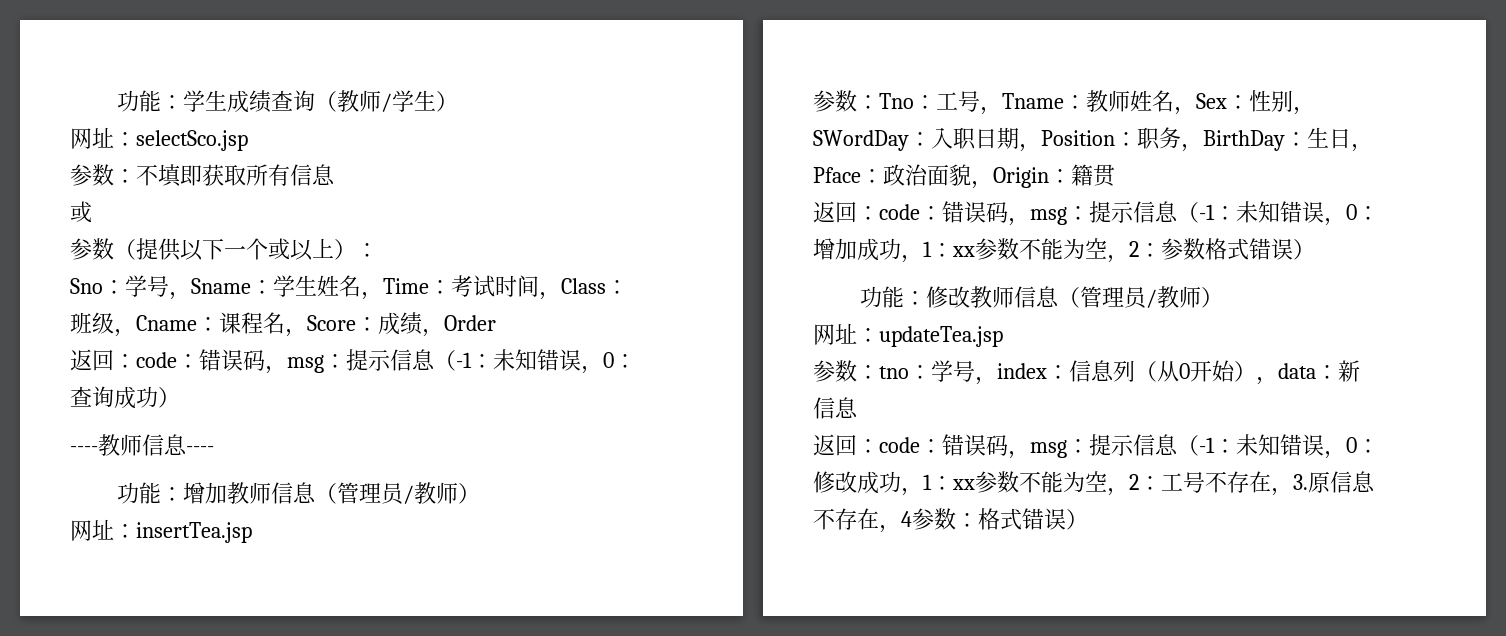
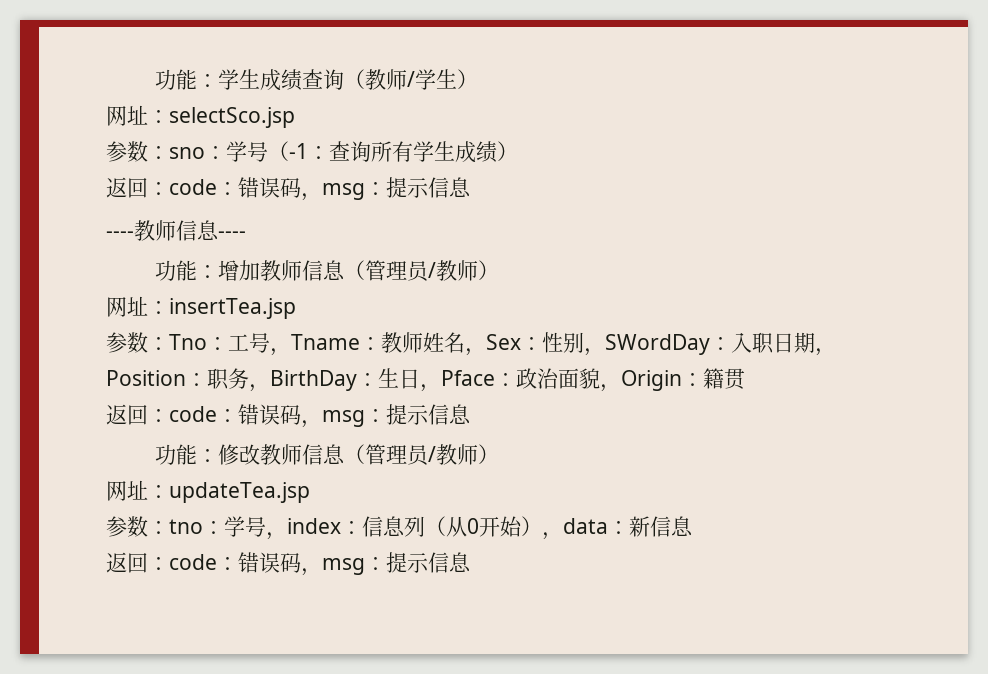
- 参数：不填即获取所有信息
- 或
- 参数（提供以下一个或以上）：
- Sno：学号，Sname：学生姓名，Time：考试时间，Class：班级，Cname：课程名，Score：成绩，Order
- 返回：code：错误码，msg：提示信息（-1：未知错误，0：查询成功）
+ 参数：sno：学号（-1：查询所有学生成绩）
+ 返回：code：错误码，msg：提示信息
  参数：Tno：工号，Tname：教师姓名，Sex：性别，SWordDay：入职日期，Position：职务，BirthDay：生日，Pface：政治面貌，Origin：籍贯
- 返回：code：错误码，msg：提示信息（-1：未知错误，0：增加成功，1：xx参数不能为空，2：参数格式错误）
+ 返回：code：错误码，msg：提示信息
  参数：tno：学号，index：信息列（从0开始），data：新信息
- 返回：code：错误码，msg：提示信息（-1：未知错误，0：修改成功，1：xx参数不能为空，2：工号不存在，3.原信息不存在，4参数：格式错误）
+ 返回：code：错误码，msg：提示信息

